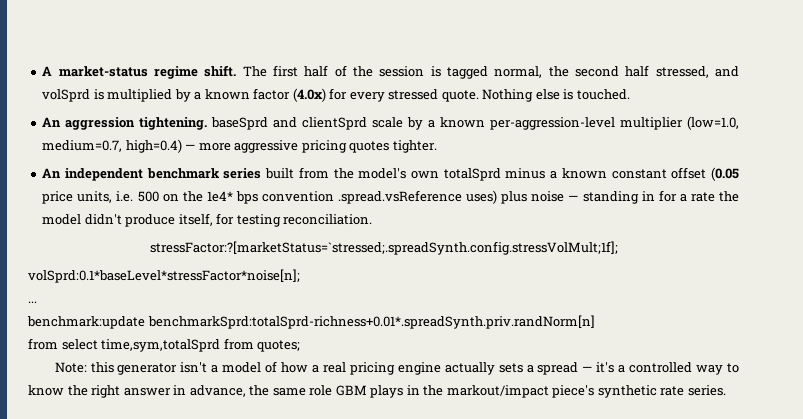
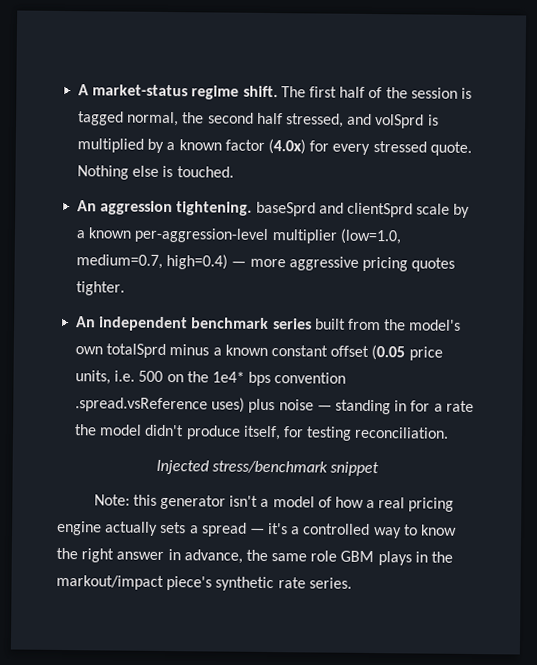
- stressFactor:?[marketStatus=`stressed;.spreadSynth.config.stressVolMult;1f];
- volSprd:0.1*baseLevel*stressFactor*noise[n];
- ...
- benchmark:update benchmarkSprd:totalSprd-richness+0.01*.spreadSynth.priv.randNorm[n]
- from select time,sym,totalSprd from quotes;
+ Injected stress/benchmark snippet

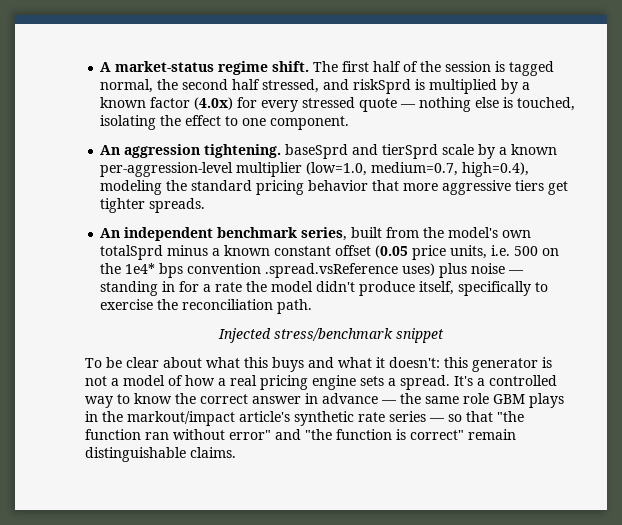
- The first half of the session is tagged normal, the second half stressed, and volSprd is multiplied by a known factor (4.0x) for every stressed quote. Nothing else is touched.
+ The first half of the session is tagged normal, the second half stressed, and riskSprd is multiplied by a known factor (4.0x) for every stressed quote — nothing else is touched, isolating the effect to one component.
- An aggression tightening. baseSprd and clientSprd scale by a known per-aggression-level multiplier (low=1.0, medium=0.7, high=0.4) — more aggressive pricing quotes tighter.
+ An aggression tightening. baseSprd and tierSprd scale by a known per-aggression-level multiplier (low=1.0, medium=0.7, high=0.4), modeling the standard pricing behavior that more aggressive tiers get tighter spreads.
- An independent benchmark series built from the model's own totalSprd minus a known constant offset (0.05 price units, i.e. 500 on the 1e4* bps convention .spread.vsReference uses) plus noise — standing in for a rate the model didn't produce itself, for testing reconciliation.
+ An independent benchmark series, built from the model's own totalSprd minus a known constant offset (0.05 price units, i.e. 500 on the 1e4* bps convention .spread.vsReference uses) plus noise — standing in for a rate the model didn't produce itself, specifically to exercise the reconciliation path.
  Injected stress/benchmark snippet
- Note: this generator isn't a model of how a real pricing engine actually sets a spread — it's a controlled way to know the right answer in advance, the same role GBM plays in the markout/impact piece's synthetic rate series.
+ To be clear about what this buys and what it doesn't: this generator is not a model of how a real pricing engine sets a spread. It's a controlled way to know the correct answer in advance — the same role GBM plays in the markout/impact article's synthetic rate series — so that "the function ran without error" and "the function is correct" remain distinguishable claims.

